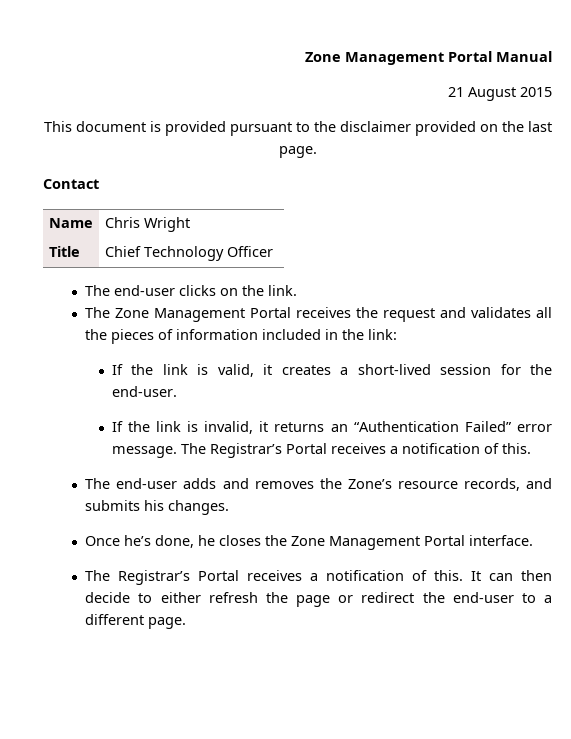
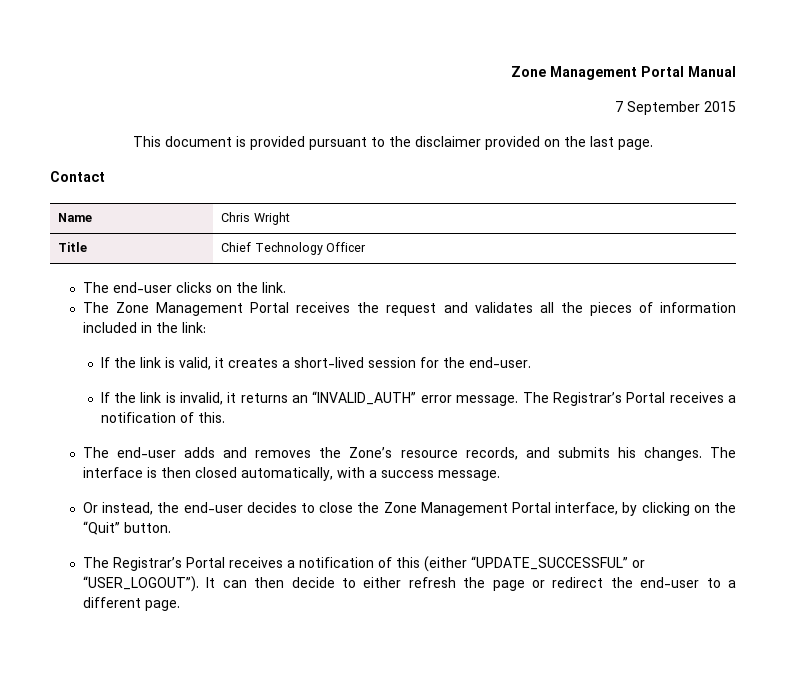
- 21 August 2015
+ 7 September 2015
- If the link is invalid, it returns an “Authentication Failed” error message.
+ If the link is invalid, it returns an “INVALID_AUTH” error message.
- The end-user adds and removes the Zone’s resource records, and submits his changes.
- Once he’s done, he closes the Zone Management Portal interface.
- The Registrar’s Portal receives a notification of this.
+ The end-user adds and removes the Zone’s resource records, and submits his changes. The interface is then closed automatically, with a success message.
+ Or instead, the end-user decides to close the Zone Management Portal interface, by clicking on the “Quit” button.
+ The Registrar’s Portal receives a notification of this (either “UPDATE_SUCCESSFUL” or “USER_LOGOUT”).

